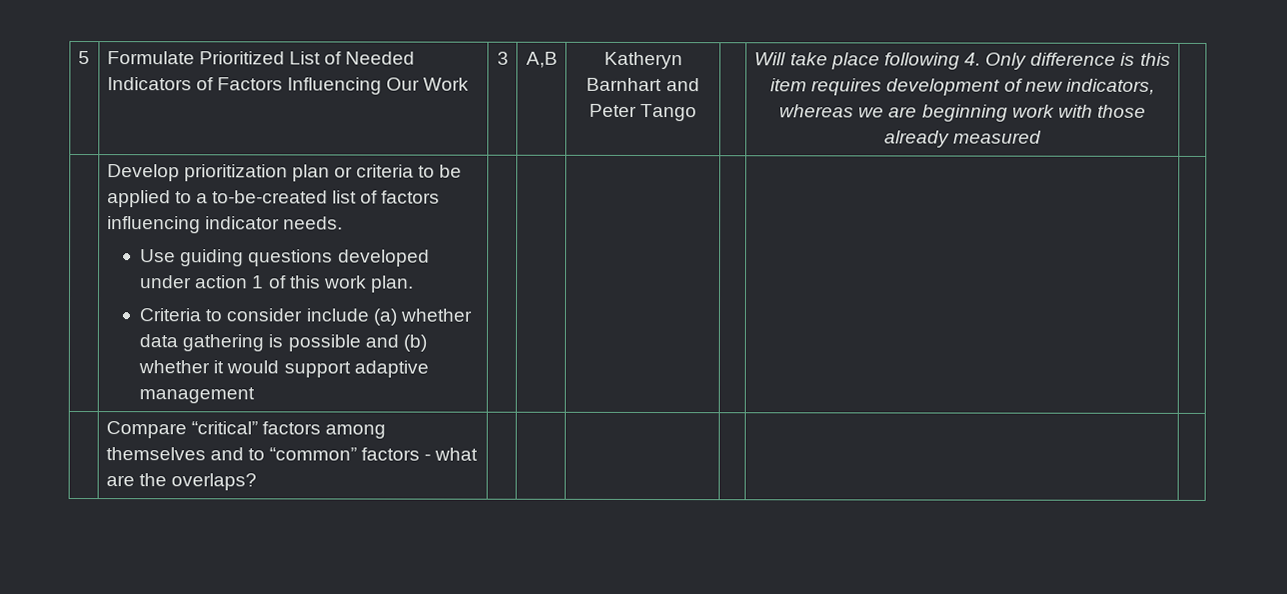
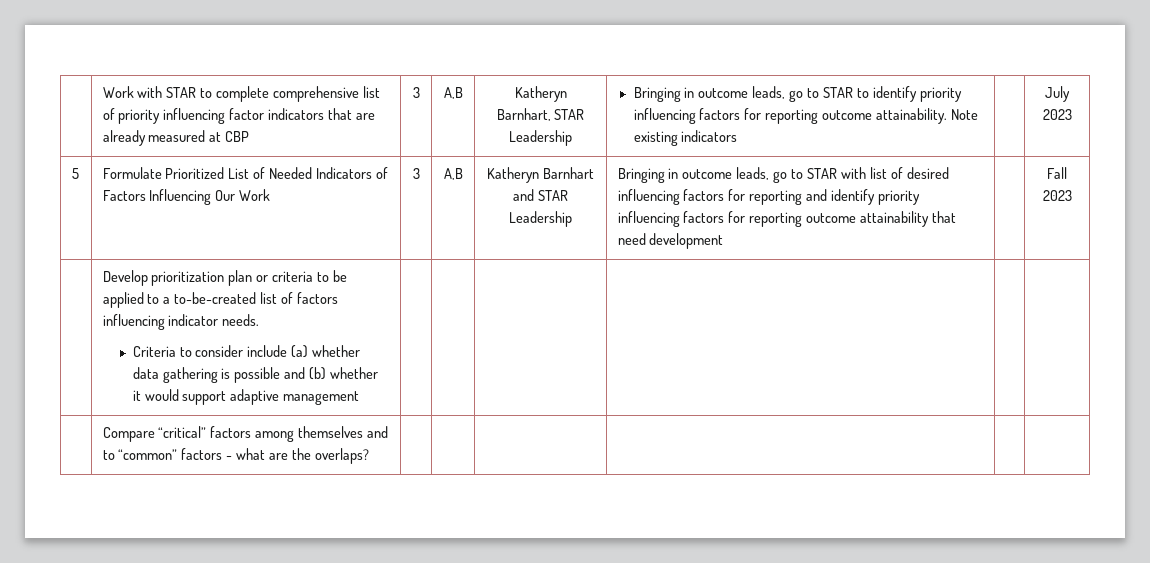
+ Work with STAR to complete comprehensive list of priority influencing factor indicators that are already measured at CBP | 3 | A,B | Katheryn Barnhart, STAR Leadership | Bringing in outcome leads, go to STAR to identify priority influencing factors for reporting outcome attainability. Note existing indicators | | July 2023
- Katheryn Barnhart and Peter Tango | | Will take place following 4. Only difference is this item requires development of new indicators, whereas we are beginning work with those already measured
+ Katheryn Barnhart and STAR Leadership | Bringing in outcome leads, go to STAR with list of desired influencing factors for reporting and identify priority influencing factors for reporting outcome attainability that need development | | Fall 2023
- Use guiding questions developed under action 1 of this work plan.

